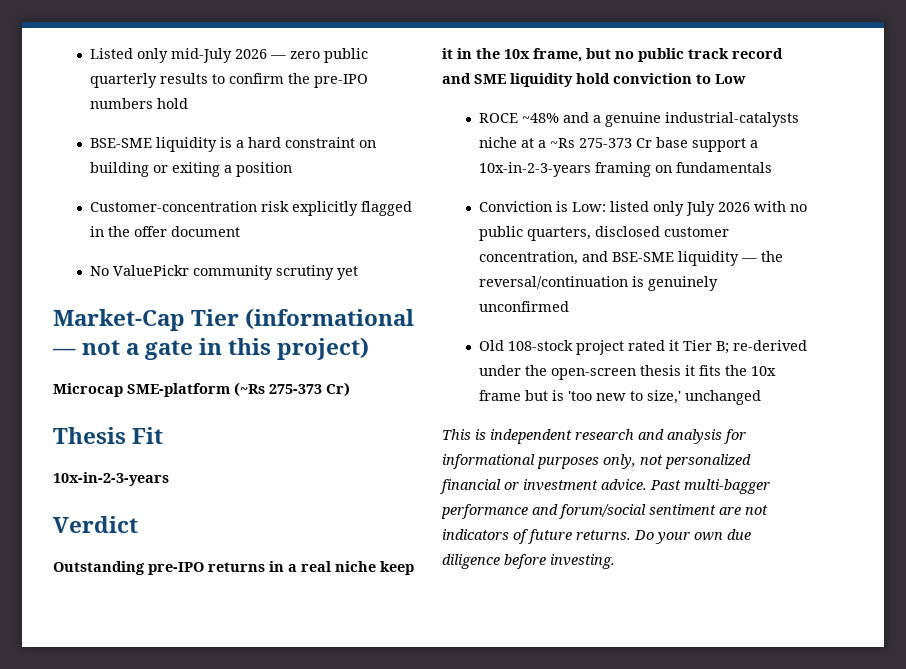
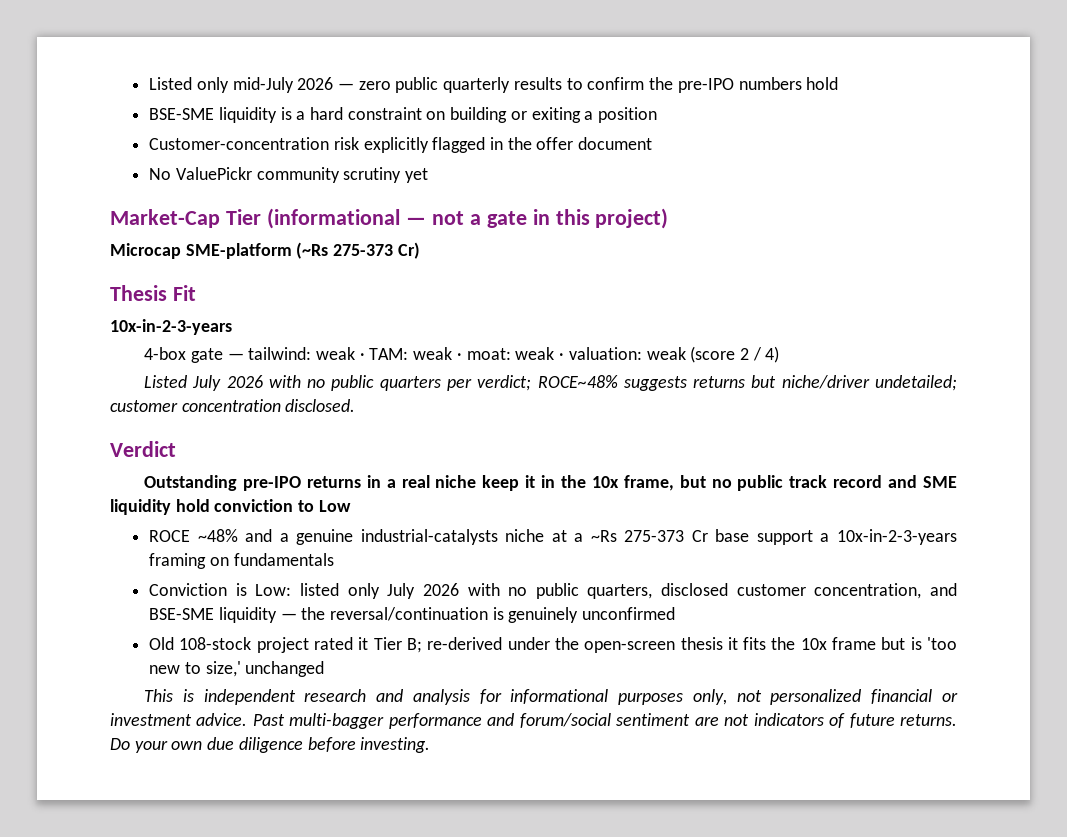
+ 4-box gate — tailwind: weak · TAM: weak · moat: weak · valuation: weak (score 2 / 4)
+ Listed July 2026 with no public quarters per verdict; ROCE~48% suggests returns but niche/driver undetailed; customer concentration disclosed.

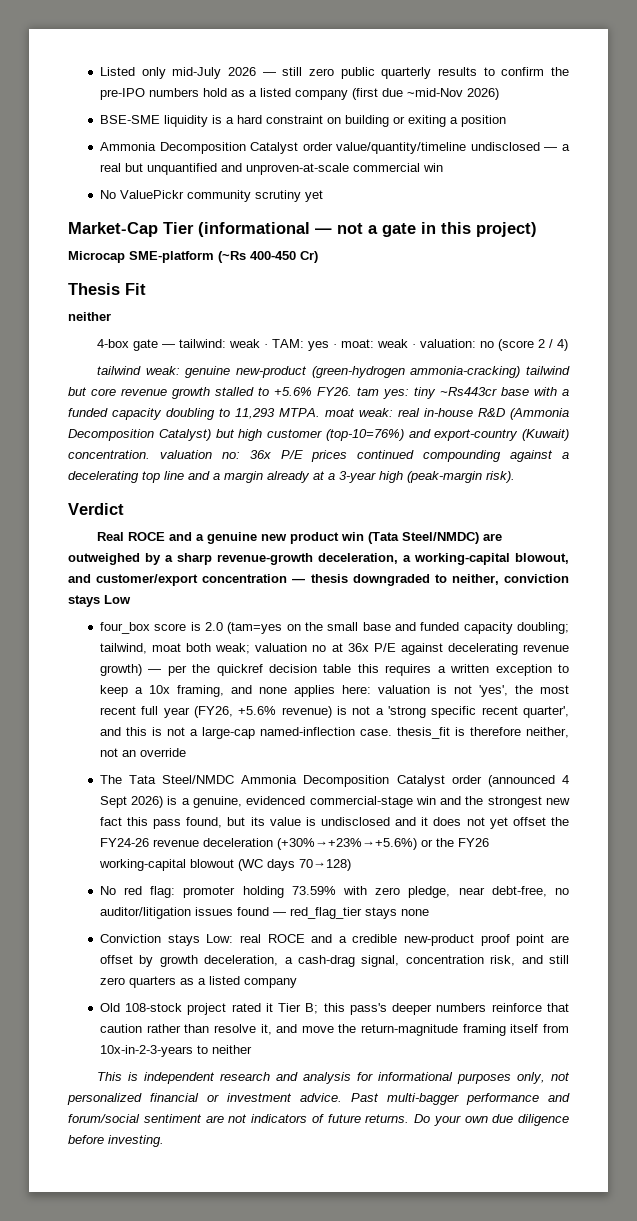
- Listed only mid-July 2026 — zero public quarterly results to confirm the pre-IPO numbers hold
+ Listed only mid-July 2026 — still zero public quarterly results to confirm the pre-IPO numbers hold as a listed company (first due ~mid-Nov 2026)
- Customer-concentration risk explicitly flagged in the offer document
+ Ammonia Decomposition Catalyst order value/quantity/timeline undisclosed — a real but unquantified and unproven-at-scale commercial win
- Microcap SME-platform (~Rs 275-373 Cr)
+ Microcap SME-platform (~Rs 400-450 Cr)
  Thesis Fit
- 10x-in-2-3-years
+ neither
- 4-box gate — tailwind: weak · TAM: weak · moat: weak · valuation: weak (score 2 / 4)
+ 4-box gate — tailwind: weak · TAM: yes · moat: weak · valuation: no (score 2 / 4)
- Listed July 2026 with no public quarters per verdict; ROCE~48% suggests returns but niche/driver undetailed; customer concentration disclosed.
+ tailwind weak: genuine new-product (green-hydrogen ammonia-cracking) tailwind but core revenue growth stalled to +5.6% FY26. tam yes: tiny ~Rs443cr base with a funded capacity doubling to 11,293 MTPA. moat weak: real in-house R&D (Ammonia Decomposition Catalyst) but high customer (top-10=76%) and export-country (Kuwait) concentration. valuation no: 36x P/E prices continued compounding against a decelerating top line and a margin already at a 3-year high (peak-margin risk).
  Verdict
- Outstanding pre-IPO returns in a real niche keep it in the 10x frame, but no public track record and SME liquidity hold conviction to Low
- ROCE ~48% and a genuine industrial-catalysts niche at a ~Rs 275-373 Cr base support a 10x-in-2-3-years framing on fundamentals
- Conviction is Low: listed only July 2026 with no public quarters, disclosed customer concentration, and BSE-SME liquidity — the reversal/continuation is genuinely unconfirmed
+ Real ROCE and a genuine new product win (Tata Steel/NMDC) are outweighed by a sharp revenue-growth deceleration, a working-capital blowout, and customer/export concentration — thesis downgraded to neither, conviction stays Low
+ four_box score is 2.0 (tam=yes on the small base and funded capacity doubling; tailwind, moat both weak; valuation no at 36x P/E against decelerating revenue growth) — per the quickref decision table this requires a written exception to keep a 10x framing, and none applies here: valuation is not 'yes', the most recent full year (FY26, +5.6% revenue) is not a 'strong specific recent quarter', and this is not a large-cap named-inflection case. thesis_fit is therefore neither, not an override
+ The Tata Steel/NMDC Ammonia Decomposition Catalyst order (announced 4 Sept 2026) is a genuine, evidenced commercial-stage win and the strongest new fact this pass found, but its value is undisclosed and it does not yet offset the FY24-26 revenue deceleration (+30%→+23%→+5.6%) or the FY26 working-capital blowout (WC days 70→128)
+ No red flag: promoter holding 73.59% with zero pledge, near debt-free, no auditor/litigation issues found — red_flag_tier stays none
+ Conviction stays Low: real ROCE and a credible new-product proof point are offset by growth deceleration, a cash-drag signal, concentration risk, and still zero quarters as a listed company
- Old 108-stock project rated it Tier B; re-derived under the open-screen thesis it fits the 10x frame but is 'too new to size,' unchanged
+ Old 108-stock project rated it Tier B; this pass's deeper numbers reinforce that caution rather than resolve it, and move the return-magnitude framing itself from 10x-in-2-3-years to neither

